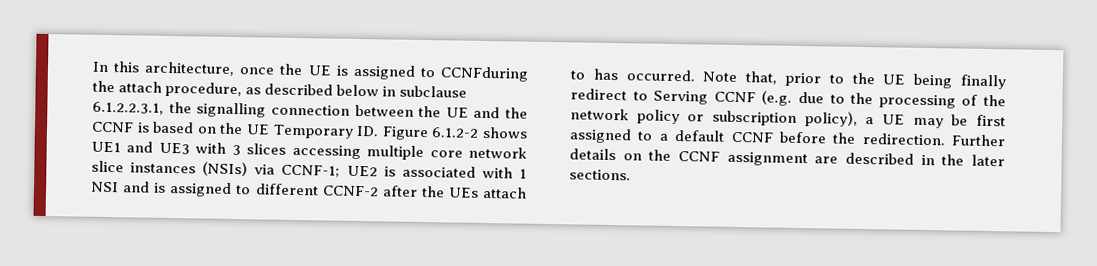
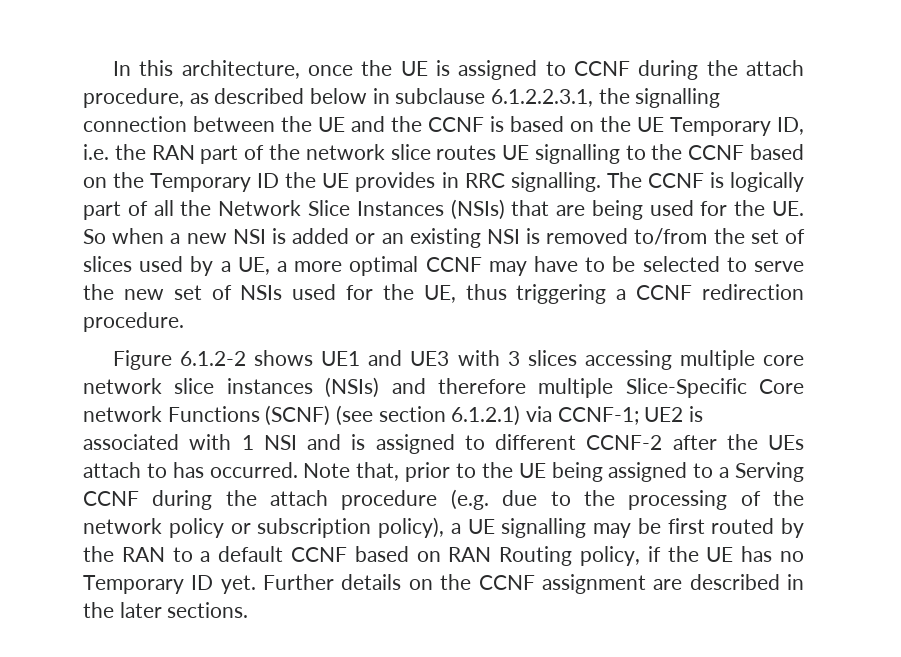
- In this architecture, once the UE is assigned to CCNFduring the attach procedure, as described below in subclause 6.1.2.2.3.1, the signalling connection between the UE and the CCNF is based on the UE Temporary ID. Figure 6.1.2-2 shows UE1 and UE3 with 3 slices accessing multiple core network slice instances (NSIs) via CCNF-1;
+ In this architecture, once the UE is assigned to CCNF during the attach procedure, as described below in subclause 6.1.2.2.3.1, the signalling connection between the UE and the CCNF is based on the UE Temporary ID, i.e. the RAN part of the network slice routes UE signalling to the CCNF based on the Temporary ID the UE provides in RRC signalling. The CCNF is logically part of all the Network Slice Instances (NSIs) that are being used for the UE. So when a new NSI is added or an existing NSI is removed to/from the set of slices used by a UE, a more optimal CCNF may have to be selected to serve the new set of NSIs used for the UE, thus triggering a CCNF redirection procedure.
+ Figure 6.1.2-2 shows UE1 and UE3 with 3 slices accessing multiple core network slice instances (NSIs) and therefore multiple Slice-Specific Core network Functions (SCNF) (see section 6.1.2.1) via CCNF-1;
- Note that, prior to the UE being finally redirect to Serving CCNF (e.g. due to the processing of the network policy or subscription policy), a UE may be first assigned to a default CCNF before the redirection.
+ Note that, prior to the UE being assigned to a Serving CCNF during the attach procedure (e.g. due to the processing of the network policy or subscription policy), a UE signalling may be first routed by the RAN to a default CCNF based on RAN Routing policy, if the UE has no Temporary ID yet.

